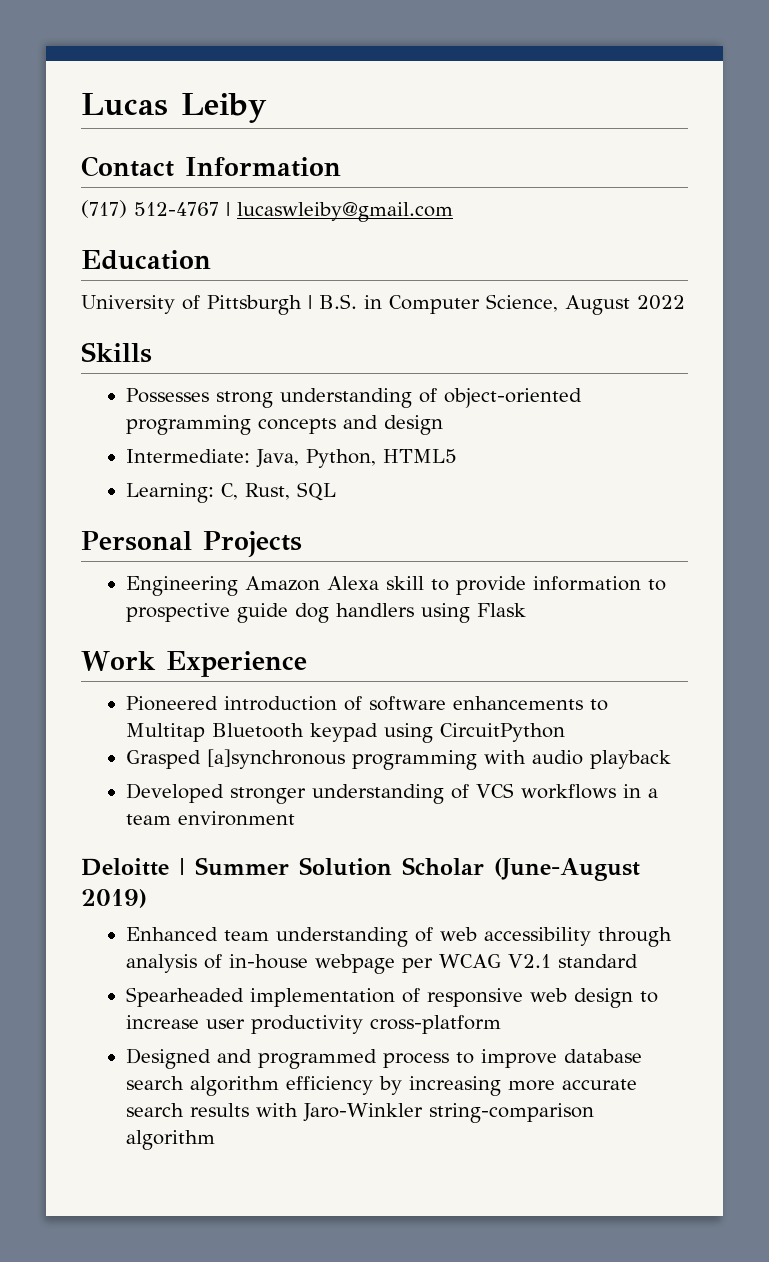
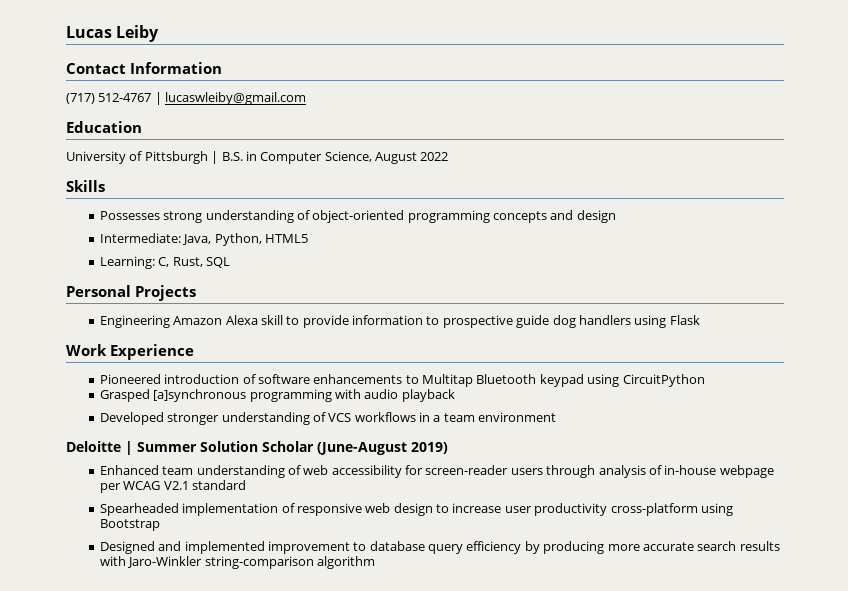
- Enhanced team understanding of web accessibility through analysis of in-house webpage per WCAG V2.1 standard
+ Enhanced team understanding of web accessibility for screen-reader users through analysis of in-house webpage per WCAG V2.1 standard
- Spearheaded implementation of responsive web design to increase user productivity cross-platform
+ Spearheaded implementation of responsive web design to increase user productivity cross-platform using Bootstrap
- Designed and programmed process to improve database search algorithm efficiency by increasing more accurate search results with Jaro-Winkler string-comparison algorithm
+ Designed and implemented improvement to database query efficiency by producing more accurate search results with Jaro-Winkler string-comparison algorithm

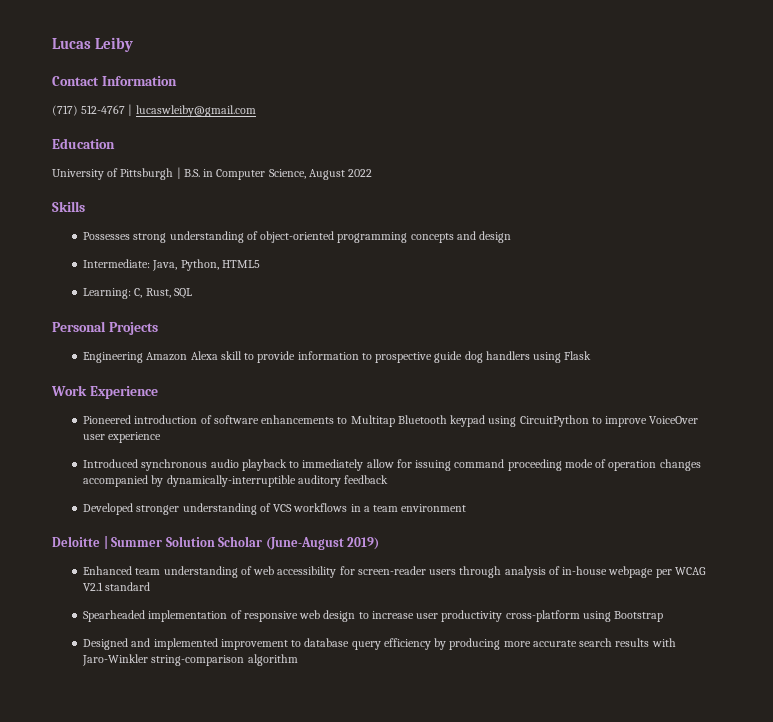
- Pioneered introduction of software enhancements to Multitap Bluetooth keypad using CircuitPython
- Grasped [a]synchronous programming with audio playback
+ Pioneered introduction of software enhancements to Multitap Bluetooth keypad using CircuitPython to improve VoiceOver user experience
+ Introduced synchronous audio playback to immediately allow for issuing command proceeding mode of operation changes accompanied by dynamically-interruptible auditory feedback

